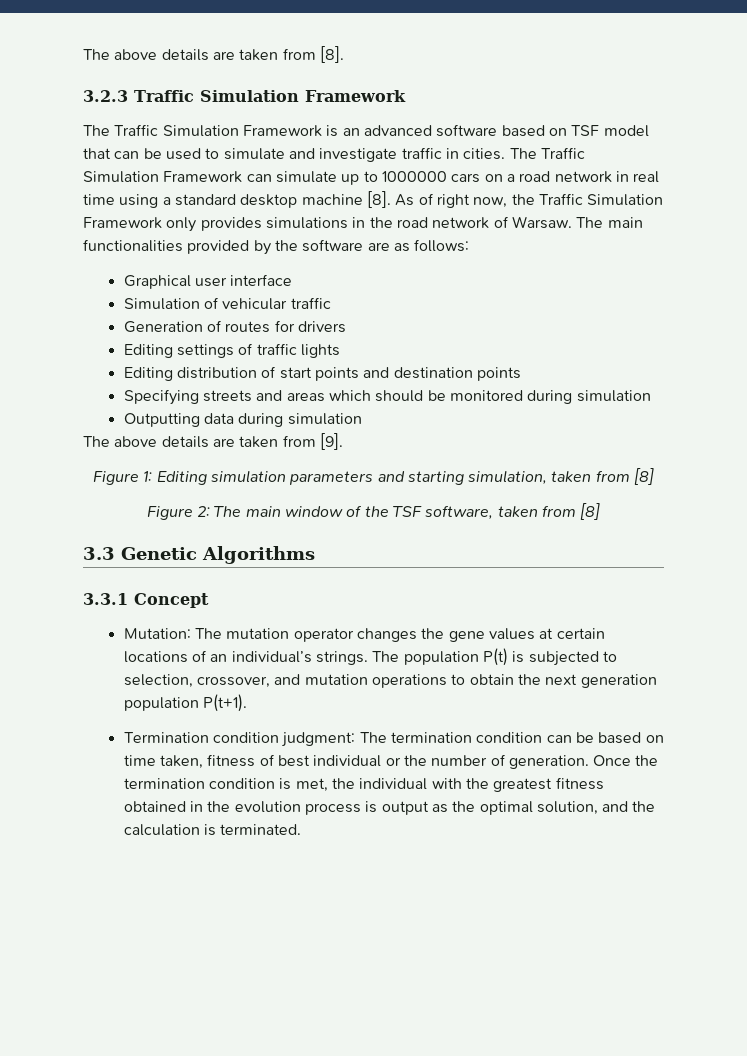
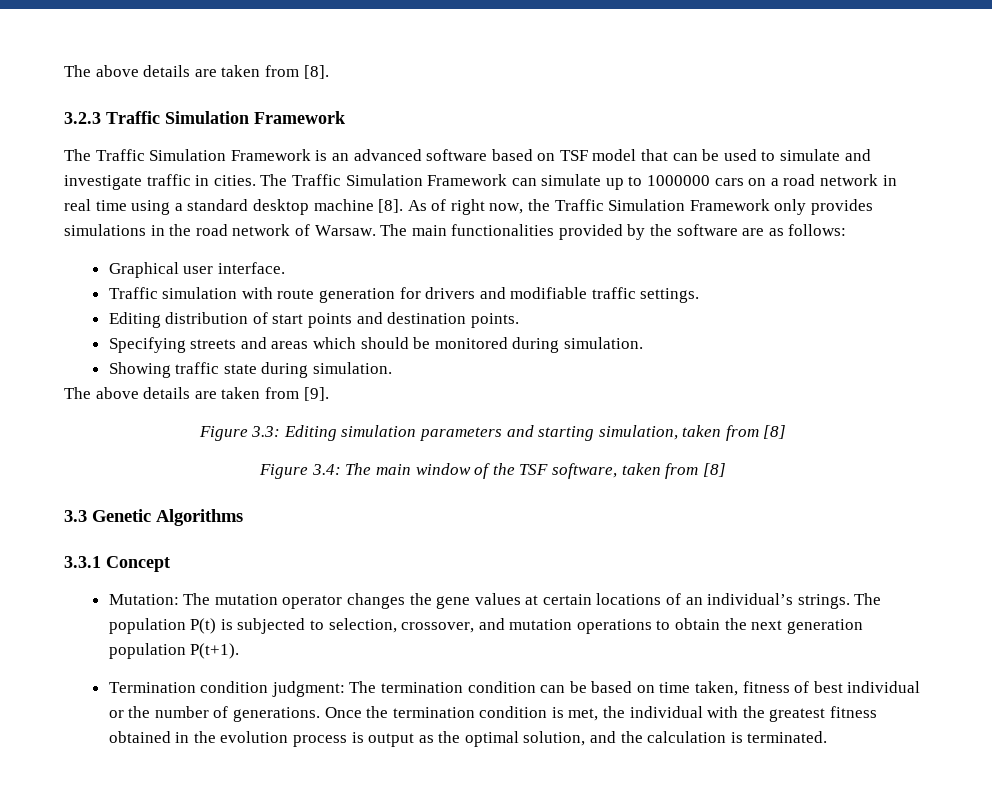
- Graphical user interface
- Simulation of vehicular traffic
- Generation of routes for drivers
- Editing settings of traffic lights
+ Graphical user interface.
+ Traffic simulation with route generation for drivers and modifiable traffic settings.
- Editing distribution of start points and destination points
+ Editing distribution of start points and destination points.
- Specifying streets and areas which should be monitored during simulation
- Outputting data during simulation
+ Specifying streets and areas which should be monitored during simulation.
+ Showing traffic state during simulation.
- Figure 1: Editing simulation parameters and starting simulation, taken from [8]
+ Figure 3.3: Editing simulation parameters and starting simulation, taken from [8]
- Figure 2: The main window of the TSF software, taken from [8]
+ Figure 3.4: The main window of the TSF software, taken from [8]
- Termination condition judgment: The termination condition can be based on time taken, fitness of best individual or the number of generation.
+ Termination condition judgment: The termination condition can be based on time taken, fitness of best individual or the number of generations.

